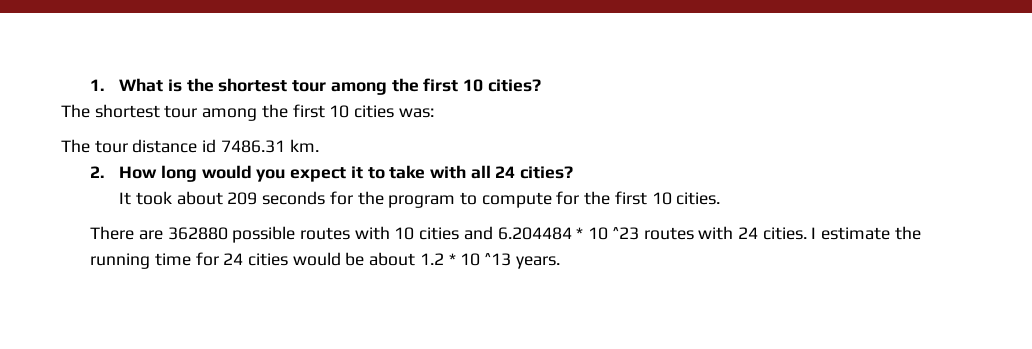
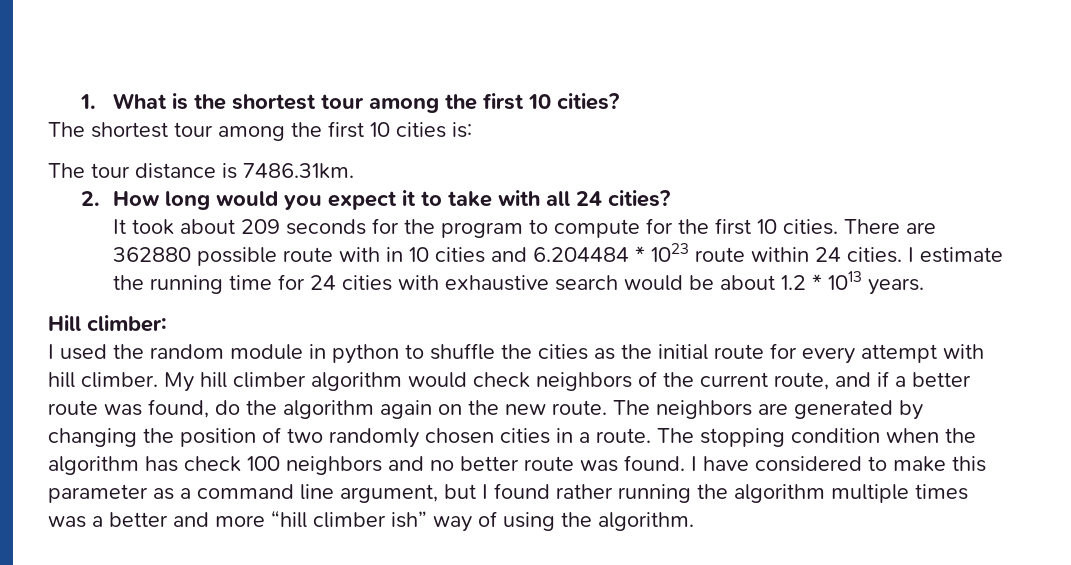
- The shortest tour among the first 10 cities was:
+ The shortest tour among the first 10 cities is:
- The tour distance id 7486.31 km.
+ The tour distance is 7486.31km.
- It took about 209 seconds for the program to compute for the first 10 cities.
- There are 362880 possible routes with 10 cities and 6.204484 * 10 ^23 routes with 24 cities.
+ It took about 209 seconds for the program to compute for the first 10 cities. There are 362880 possible route with in 10 cities and 6.204484 * 1023 route within 24 cities.
- I estimate the running time for 24 cities would be about 1.2 * 10 ^13 years.
+ I estimate the running time for 24 cities with exhaustive search would be about 1.2 * 1013 years.
+ Hill climber:
+ I used the random module in python to shuffle the cities as the initial route for every attempt with hill climber. My hill climber algorithm would check neighbors of the current route, and if a better route was found, do the algorithm again on the new route. The neighbors are generated by changing the position of two randomly chosen cities in a route. The stopping condition when the algorithm has check 100 neighbors and no better route was found. I have considered to make this parameter as a command line argument, but I found rather running the algorithm multiple times was a better and more “hill climber ish” way of using the algorithm.

